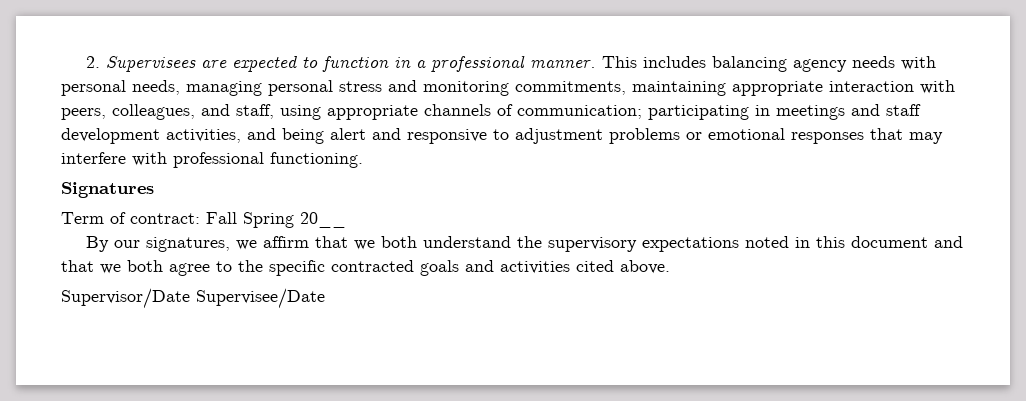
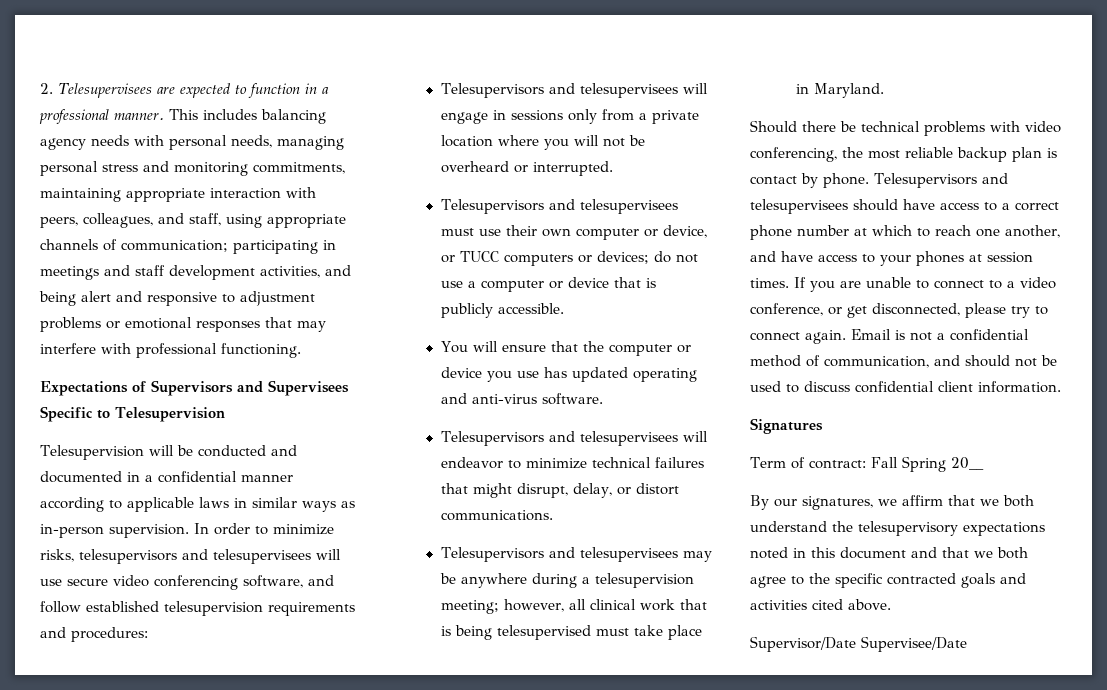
- 2. Supervisees are expected to function in a professional manner.
+ 2. Telesupervisees are expected to function in a professional manner.
+ Expectations of Supervisors and Supervisees Specific to Telesupervision
+ Telesupervision will be conducted and documented in a confidential manner according to applicable laws in similar ways as in-person supervision. In order to minimize risks, telesupervisors and telesupervisees will use secure video conferencing software, and follow established telesupervision requirements and procedures:
+ Telesupervisors and telesupervisees will engage in sessions only from a private location where you will not be overheard or interrupted.
+ Telesupervisors and telesupervisees must use their own computer or device, or TUCC computers or devices; do not use a computer or device that is publicly accessible.
+ You will ensure that the computer or device you use has updated operating and anti-virus software.
+ Telesupervisors and telesupervisees will endeavor to minimize technical failures that might disrupt, delay, or distort communications.
+ Telesupervisors and telesupervisees may be anywhere during a telesupervision meeting; however, all clinical work that is being telesupervised must take place in Maryland.
+ Should there be technical problems with video conferencing, the most reliable backup plan is contact by phone. Telesupervisors and telesupervisees should have access to a correct phone number at which to reach one another, and have access to your phones at session times. If you are unable to connect to a video conference, or get disconnected, please try to connect again. Email is not a confidential method of communication, and should not be used to discuss confidential client information.
- By our signatures, we affirm that we both understand the supervisory expectations noted in this document and that we both agree to the specific contracted goals and activities cited above.
+ By our signatures, we affirm that we both understand the telesupervisory expectations noted in this document and that we both agree to the specific contracted goals and activities cited above.

